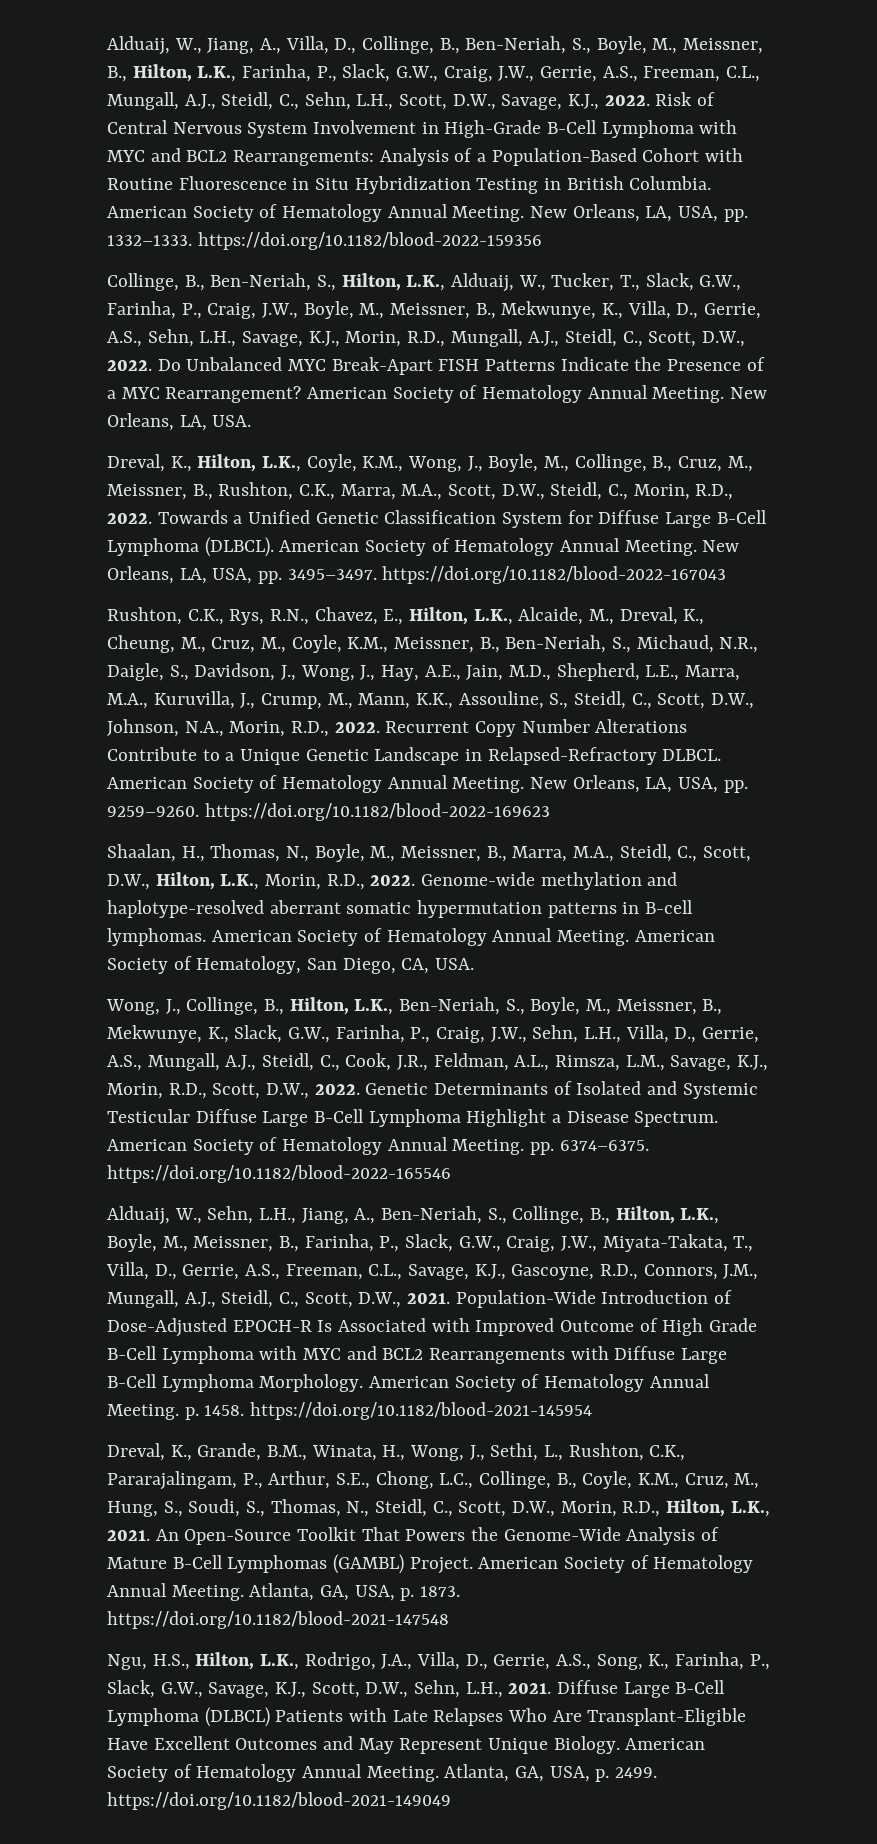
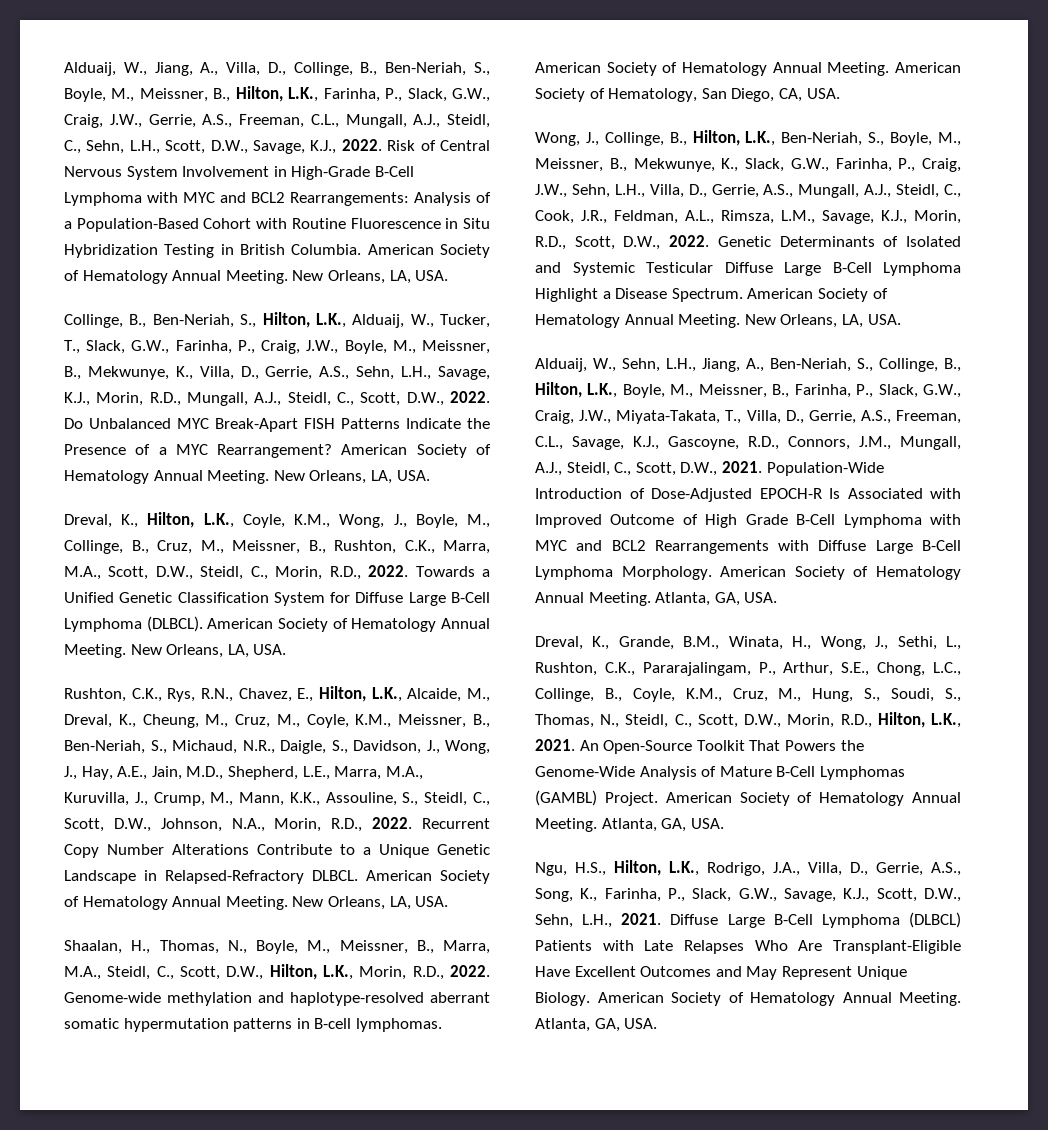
- Risk of Central Nervous System Involvement in High-Grade B-Cell Lymphoma with MYC and BCL2 Rearrangements: Analysis of a Population-Based Cohort with Routine Fluorescence in Situ Hybridization Testing in British Columbia. American Society of Hematology Annual Meeting. New Orleans, LA, USA, pp. 1332–1333. https://doi.org/10.1182/blood-2022-159356
+ Risk of Central Nervous System Involvement in High-Grade B-Cell Lymphoma with MYC and BCL2 Rearrangements: Analysis of a Population-Based Cohort with Routine Fluorescence in Situ Hybridization Testing in British Columbia. American Society of Hematology Annual Meeting. New Orleans, LA, USA.
- Towards a Unified Genetic Classification System for Diffuse Large B-Cell Lymphoma (DLBCL). American Society of Hematology Annual Meeting. New Orleans, LA, USA, pp. 3495–3497. https://doi.org/10.1182/blood-2022-167043
+ Towards a Unified Genetic Classification System for Diffuse Large B-Cell Lymphoma (DLBCL). American Society of Hematology Annual Meeting. New Orleans, LA, USA.
- Recurrent Copy Number Alterations Contribute to a Unique Genetic Landscape in Relapsed-Refractory DLBCL. American Society of Hematology Annual Meeting. New Orleans, LA, USA, pp. 9259–9260. https://doi.org/10.1182/blood-2022-169623
+ Recurrent Copy Number Alterations Contribute to a Unique Genetic Landscape in Relapsed-Refractory DLBCL. American Society of Hematology Annual Meeting. New Orleans, LA, USA.
- Genetic Determinants of Isolated and Systemic Testicular Diffuse Large B-Cell Lymphoma Highlight a Disease Spectrum. American Society of Hematology Annual Meeting. pp. 6374–6375. https://doi.org/10.1182/blood-2022-165546
+ Genetic Determinants of Isolated and Systemic Testicular Diffuse Large B-Cell Lymphoma Highlight a Disease Spectrum. American Society of Hematology Annual Meeting. New Orleans, LA, USA.
- Population-Wide Introduction of Dose-Adjusted EPOCH-R Is Associated with Improved Outcome of High Grade B-Cell Lymphoma with MYC and BCL2 Rearrangements with Diffuse Large B-Cell Lymphoma Morphology. American Society of Hematology Annual Meeting. p. 1458. https://doi.org/10.1182/blood-2021-145954
+ Population-Wide Introduction of Dose-Adjusted EPOCH-R Is Associated with Improved Outcome of High Grade B-Cell Lymphoma with MYC and BCL2 Rearrangements with Diffuse Large B-Cell Lymphoma Morphology. American Society of Hematology Annual Meeting. Atlanta, GA, USA.
- An Open-Source Toolkit That Powers the Genome-Wide Analysis of Mature B-Cell Lymphomas (GAMBL) Project. American Society of Hematology Annual Meeting. Atlanta, GA, USA, p. 1873. https://doi.org/10.1182/blood-2021-147548
+ An Open-Source Toolkit That Powers the Genome-Wide Analysis of Mature B-Cell Lymphomas (GAMBL) Project. American Society of Hematology Annual Meeting. Atlanta, GA, USA.
- Diffuse Large B-Cell Lymphoma (DLBCL) Patients with Late Relapses Who Are Transplant-Eligible Have Excellent Outcomes and May Represent Unique Biology. American Society of Hematology Annual Meeting. Atlanta, GA, USA, p. 2499. https://doi.org/10.1182/blood-2021-149049
+ Diffuse Large B-Cell Lymphoma (DLBCL) Patients with Late Relapses Who Are Transplant-Eligible Have Excellent Outcomes and May Represent Unique Biology. American Society of Hematology Annual Meeting. Atlanta, GA, USA.

